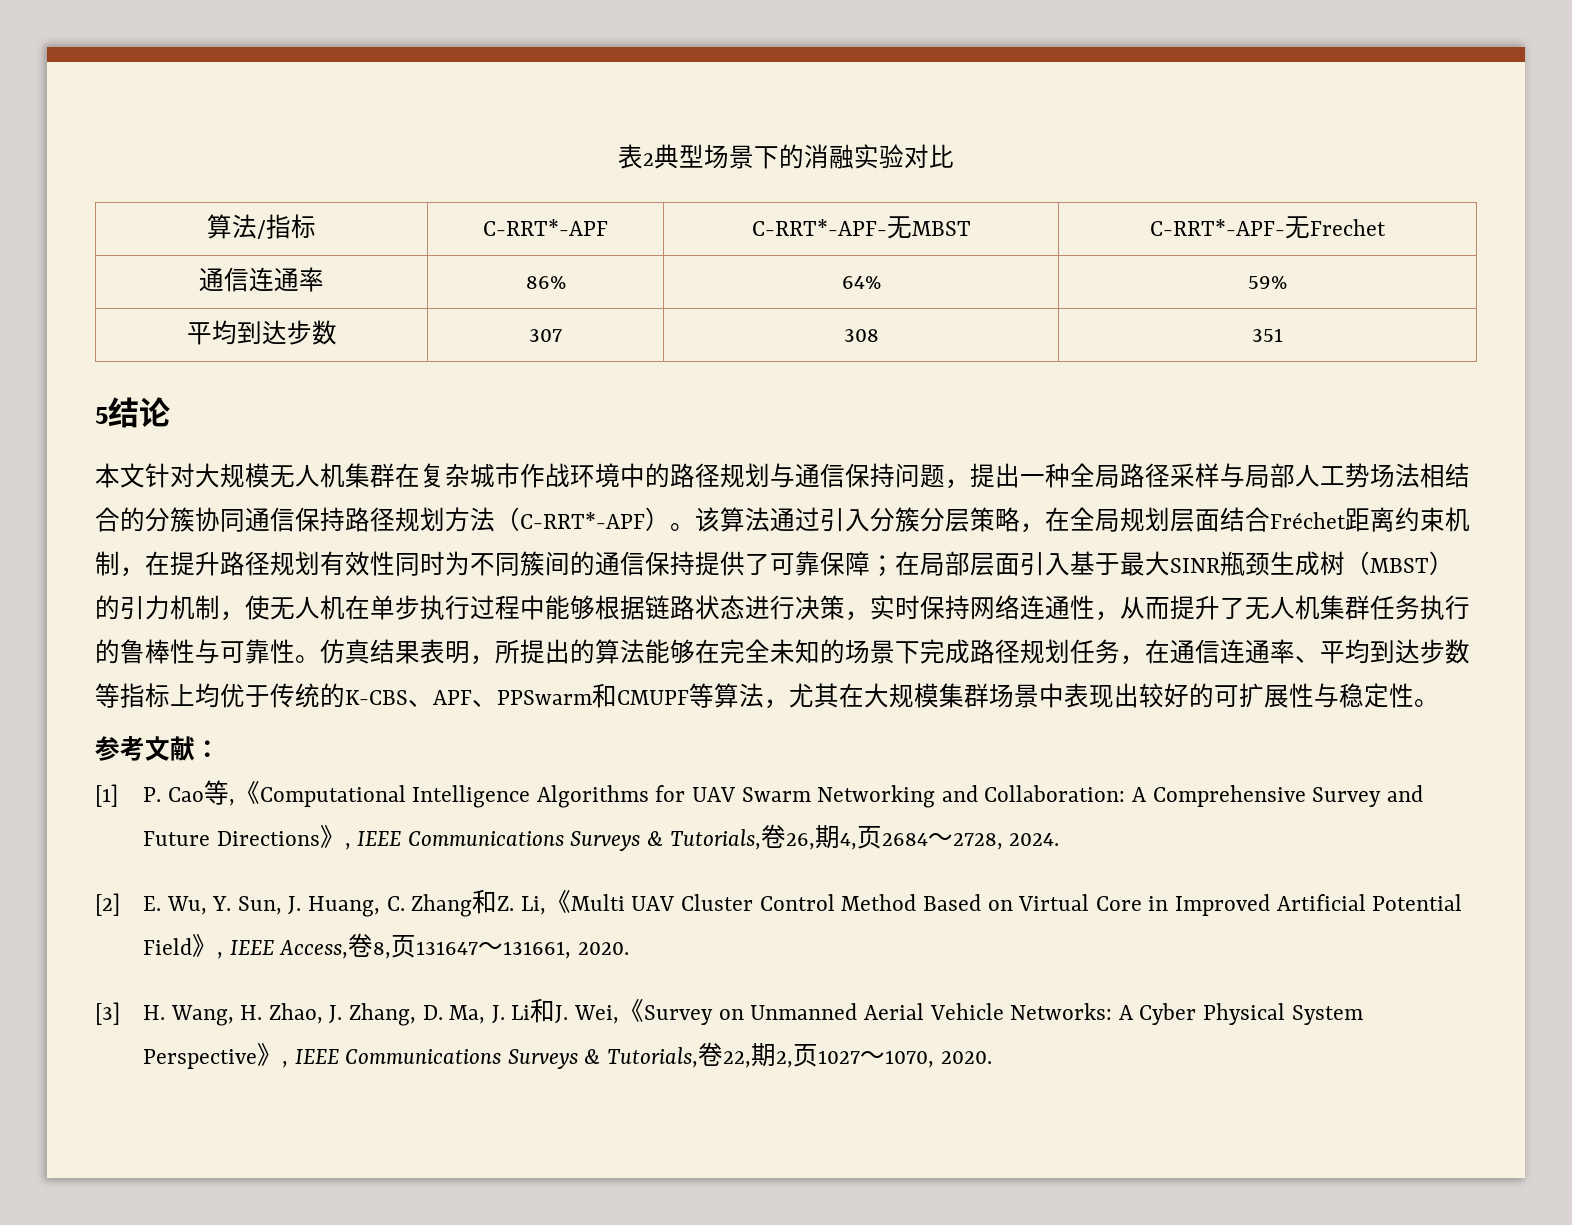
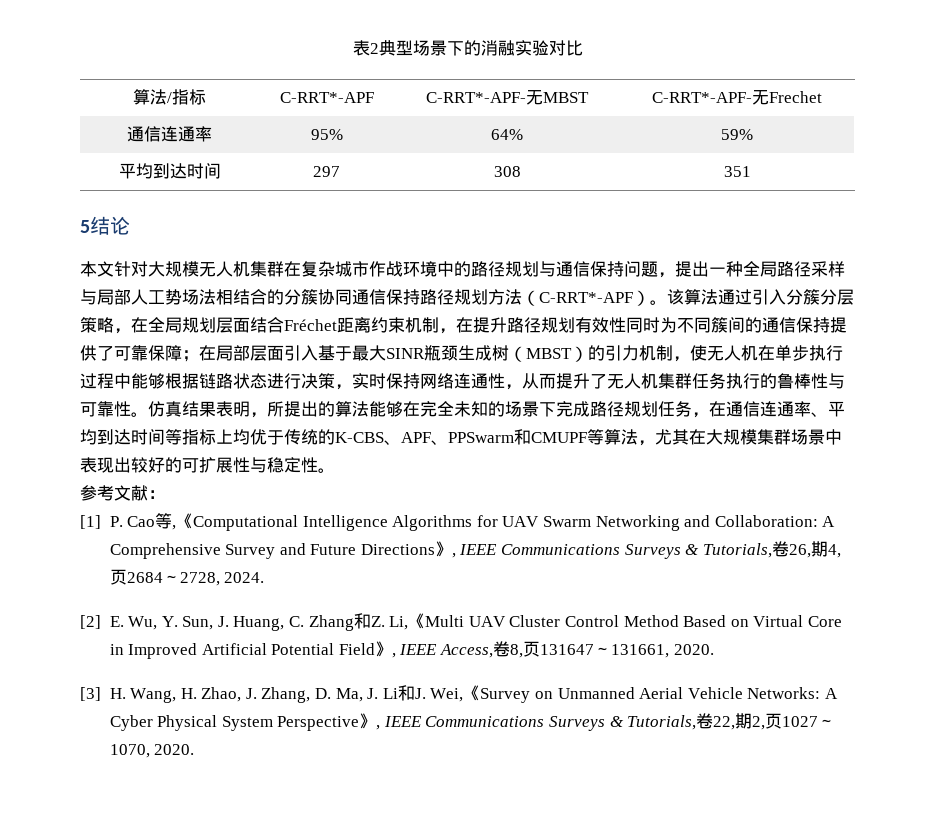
- 通信连通率 | 86% | 64% | 59%
+ 通信连通率 | 95% | 64% | 59%
- 平均到达步数 | 307 | 308 | 351
+ 平均到达时间 | 297 | 308 | 351
- 仿真结果表明，所提出的算法能够在完全未知的场景下完成路径规划任务，在通信连通率、平均到达步数等指标上均优于传统的K-CBS、APF、PPSwarm和CMUPF等算法，尤其在大规模集群场景中表现出较好的可扩展性与稳定性。
+ 仿真结果表明，所提出的算法能够在完全未知的场景下完成路径规划任务，在通信连通率、平均到达时间等指标上均优于传统的K-CBS、APF、PPSwarm和CMUPF等算法，尤其在大规模集群场景中表现出较好的可扩展性与稳定性。

